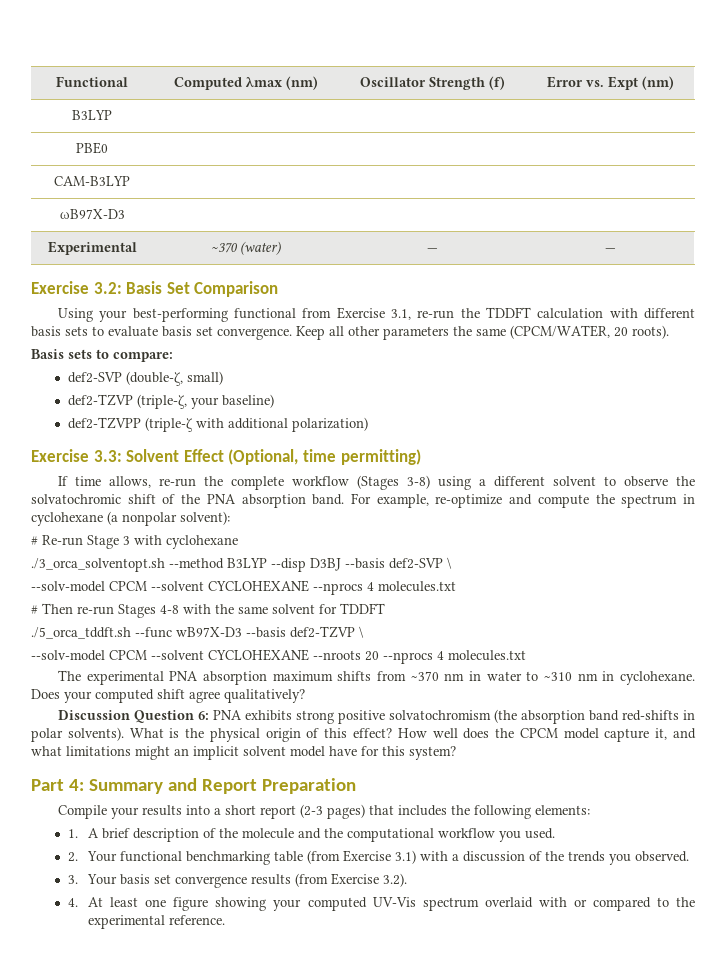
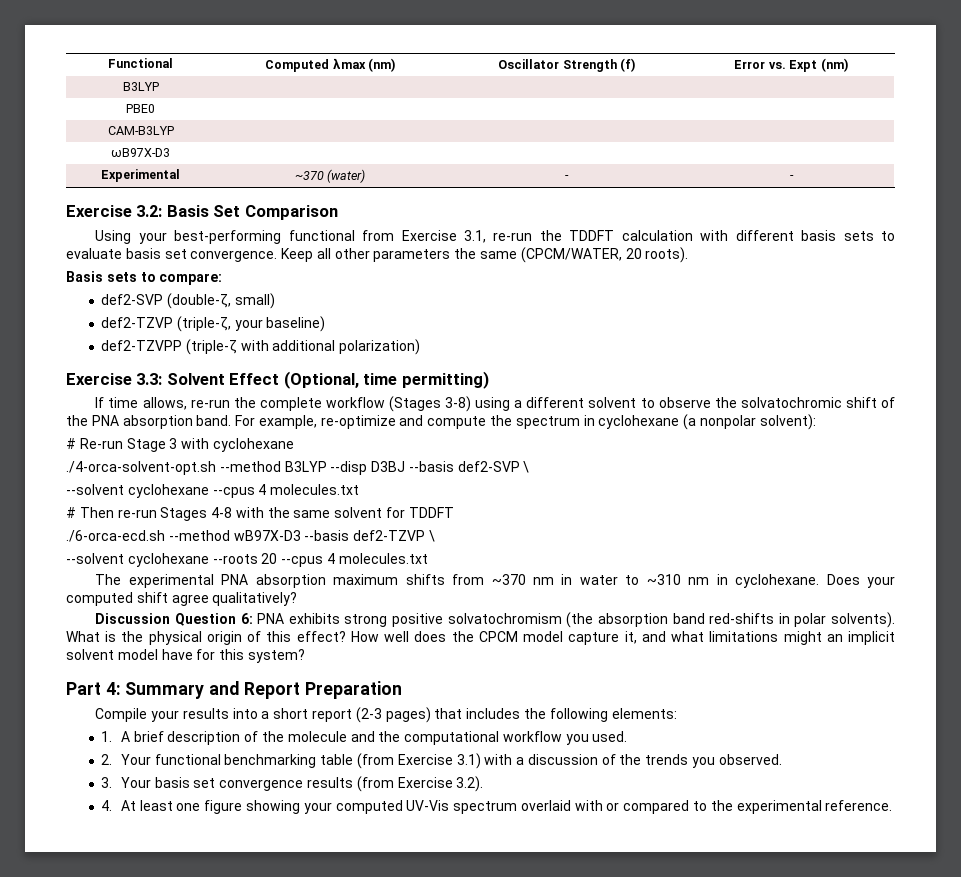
- Experimental | ~370 (water) | — | —
+ Experimental | ~370 (water) | - | -
- ./3_orca_solventopt.sh --method B3LYP --disp D3BJ --basis def2-SVP \
+ ./4-orca-solvent-opt.sh --method B3LYP --disp D3BJ --basis def2-SVP \
- --solv-model CPCM --solvent CYCLOHEXANE --nprocs 4 molecules.txt
+ --solvent cyclohexane --cpus 4 molecules.txt
- ./5_orca_tddft.sh --func wB97X-D3 --basis def2-TZVP \
+ ./6-orca-ecd.sh --method wB97X-D3 --basis def2-TZVP \
- --solv-model CPCM --solvent CYCLOHEXANE --nroots 20 --nprocs 4 molecules.txt
+ --solvent cyclohexane --roots 20 --cpus 4 molecules.txt

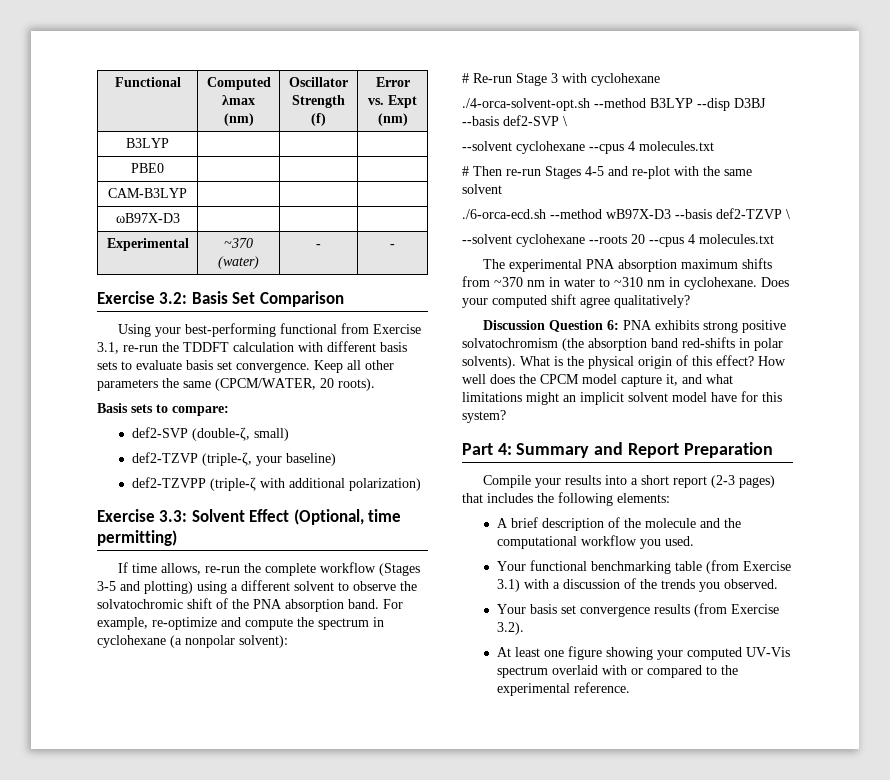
- If time allows, re-run the complete workflow (Stages 3-8) using a different solvent to observe the solvatochromic shift of the PNA absorption band.
+ If time allows, re-run the complete workflow (Stages 3-5 and plotting) using a different solvent to observe the solvatochromic shift of the PNA absorption band.
- # Then re-run Stages 4-8 with the same solvent for TDDFT
+ # Then re-run Stages 4-5 and re-plot with the same solvent
- 1. A brief description of the molecule and the computational workflow you used.
+ A brief description of the molecule and the computational workflow you used.
- 2. Your functional benchmarking table (from Exercise 3.1) with a discussion of the trends you observed.
+ Your functional benchmarking table (from Exercise 3.1) with a discussion of the trends you observed.
- 3. Your basis set convergence results (from Exercise 3.2).
+ Your basis set convergence results (from Exercise 3.2).
- 4. At least one figure showing your computed UV-Vis spectrum overlaid with or compared to the experimental reference.
+ At least one figure showing your computed UV-Vis spectrum overlaid with or compared to the experimental reference.

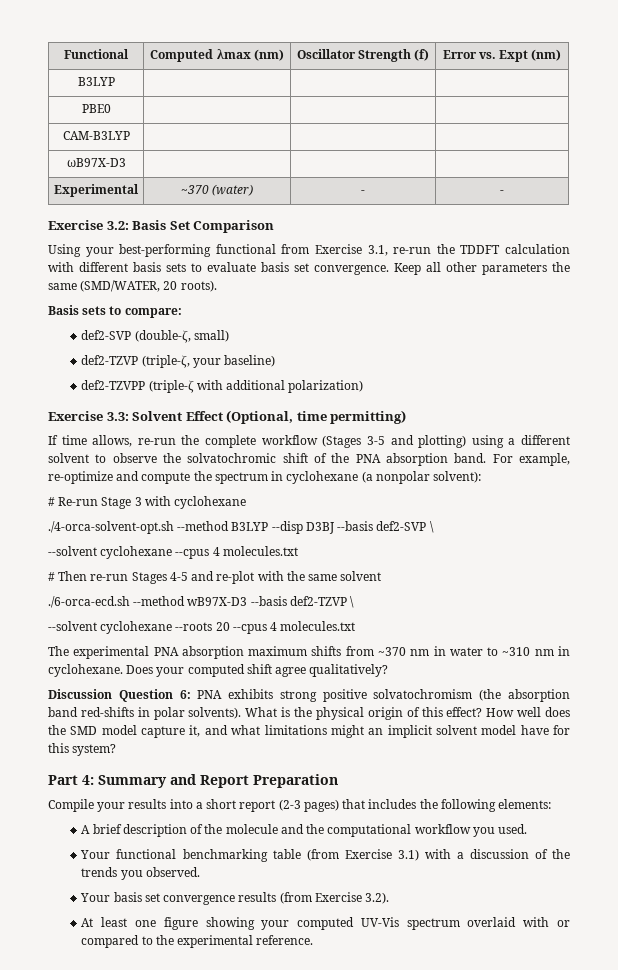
- Keep all other parameters the same (CPCM/WATER, 20 roots).
+ Keep all other parameters the same (SMD/WATER, 20 roots).
- How well does the CPCM model capture it, and what limitations might an implicit solvent model have for this system?
+ How well does the SMD model capture it, and what limitations might an implicit solvent model have for this system?

